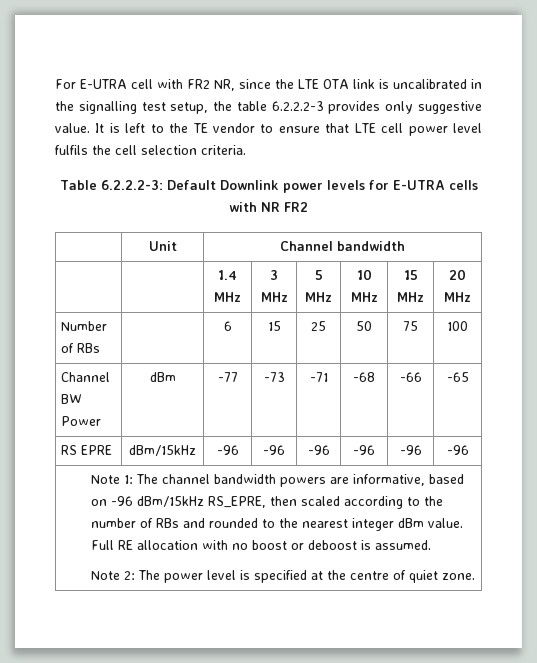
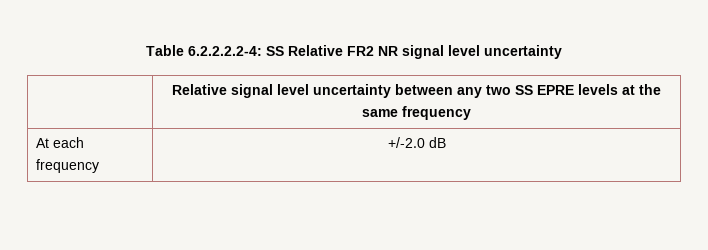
- For E-UTRA cell with FR2 NR, since the LTE OTA link is uncalibrated in the signalling test setup, the table 6.2.2.2-3 provides only suggestive value. It is left to the TE vendor to ensure that LTE cell power level fulfils the cell selection criteria.
- Table 6.2.2.2-3: Default Downlink power levels for E-UTRA cells with NR FR2
- | Unit | Channel bandwidth
- | | 1.4 MHz | 3 MHz | 5 MHz | 10 MHz | 15 MHz | 20 MHz
- Number of RBs | | 6 | 15 | 25 | 50 | 75 | 100
- Channel BW Power | dBm | -77 | -73 | -71 | -68 | -66 | -65
- RS EPRE | dBm/15kHz | -96 | -96 | -96 | -96 | -96 | -96
- Note 1: The channel bandwidth powers are informative, based on -96 dBm/15kHz RS_EPRE, then scaled according to the number of RBs and rounded to the nearest integer dBm value. Full RE allocation with no boost or deboost is assumed.
- Note 2: The power level is specified at the centre of quiet zone.
+ Table 6.2.2.2.2-4: SS Relative FR2 NR signal level uncertainty
+ | Relative signal level uncertainty between any two SS EPRE levels at the same frequency
+ At each frequency | +/-2.0 dB

